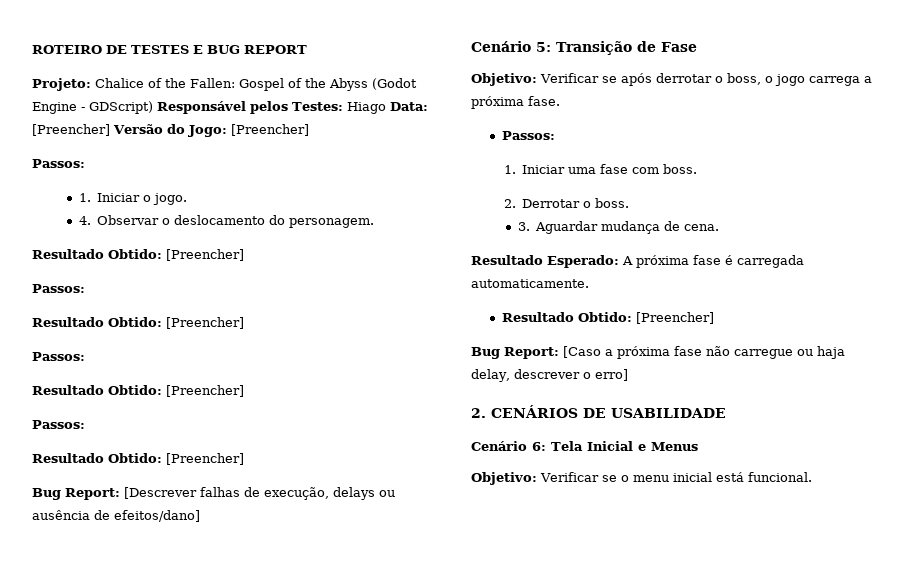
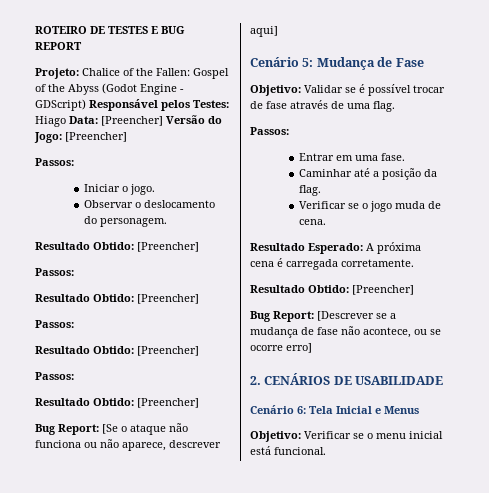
- 1. Iniciar o jogo.
+ Iniciar o jogo.
- 4. Observar o deslocamento do personagem.
+ Observar o deslocamento do personagem.
- Bug Report: [Descrever falhas de execução, delays ou ausência de efeitos/dano]
+ Bug Report: [Se o ataque não funciona ou não aparece, descrever aqui]
- Cenário 5: Transição de Fase
+ Cenário 5: Mudança de Fase
- Objetivo: Verificar se após derrotar o boss, o jogo carrega a próxima fase.
+ Objetivo: Validar se é possível trocar de fase através de uma flag.
  Passos:
- 1. Iniciar uma fase com boss.
- 2. Derrotar o boss.
- 3. Aguardar mudança de cena.
+ Entrar em uma fase.
+ Caminhar até a posição da flag.
+ Verificar se o jogo muda de cena.
- Resultado Esperado: A próxima fase é carregada automaticamente.
+ Resultado Esperado: A próxima cena é carregada corretamente.
  Resultado Obtido: [Preencher]
- Bug Report: [Caso a próxima fase não carregue ou haja delay, descrever o erro]
+ Bug Report: [Descrever se a mudança de fase não acontece, ou se ocorre erro]

